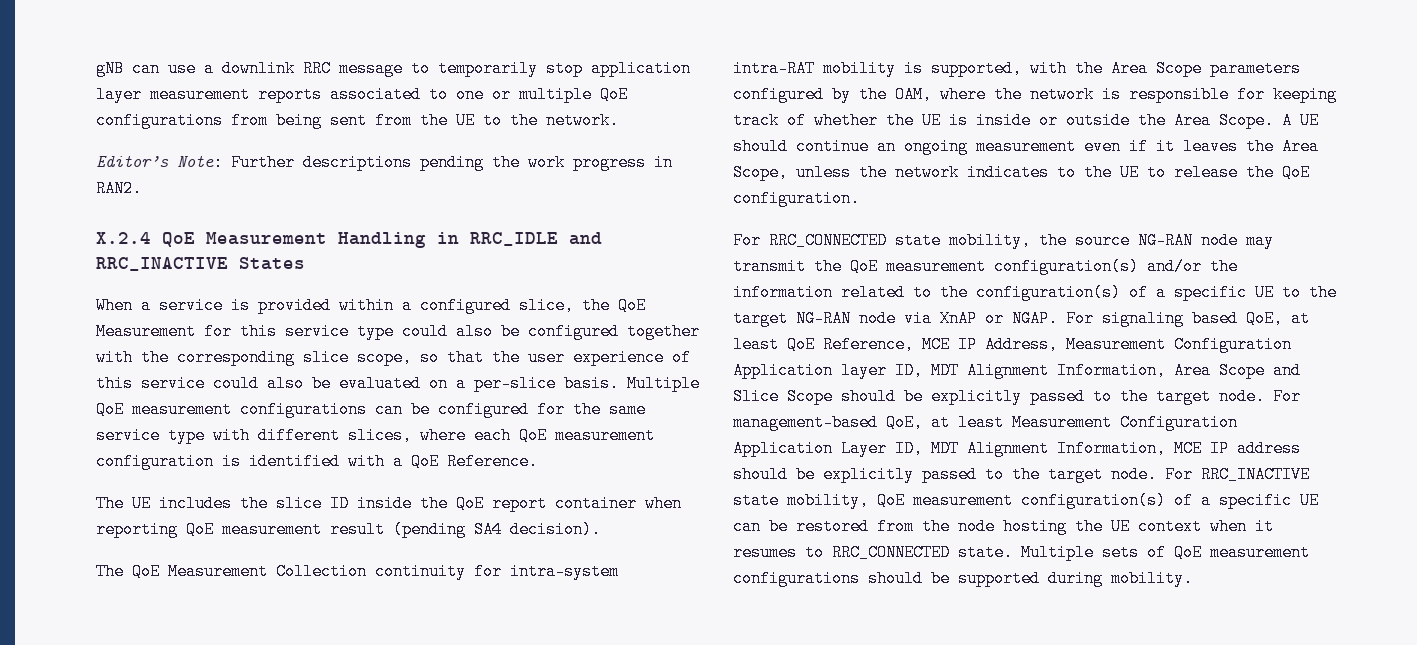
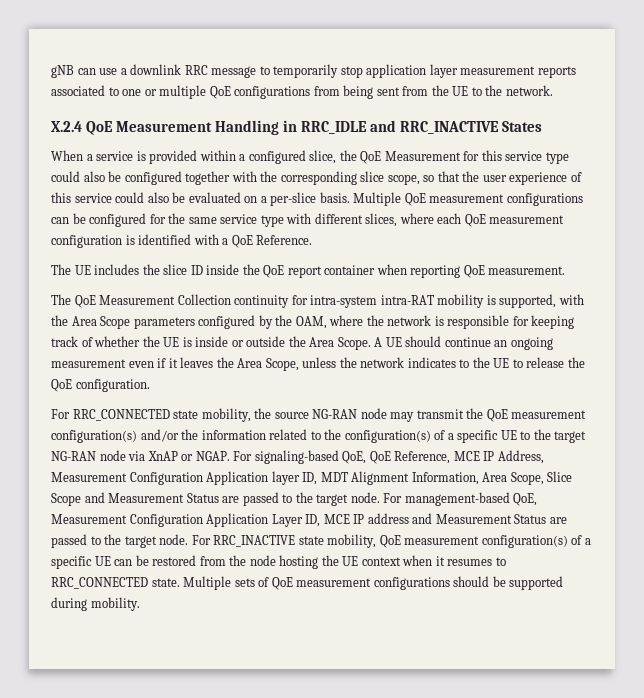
- Editor’s Note: Further descriptions pending the work progress in RAN2.
- The UE includes the slice ID inside the QoE report container when reporting QoE measurement result (pending SA4 decision).
+ The UE includes the slice ID inside the QoE report container when reporting QoE measurement.
- For signaling based QoE, at least QoE Reference, MCE IP Address, Measurement Configuration Application layer ID, MDT Alignment Information, Area Scope and Slice Scope should be explicitly passed to the target node.
+ For signaling-based QoE, QoE Reference, MCE IP Address, Measurement Configuration Application layer ID, MDT Alignment Information, Area Scope, Slice Scope and Measurement Status are passed to the target node.
- For management-based QoE, at least Measurement Configuration Application Layer ID, MDT Alignment Information, MCE IP address should be explicitly passed to the target node.
+ For management-based QoE, Measurement Configuration Application Layer ID, MCE IP address and Measurement Status are passed to the target node.

